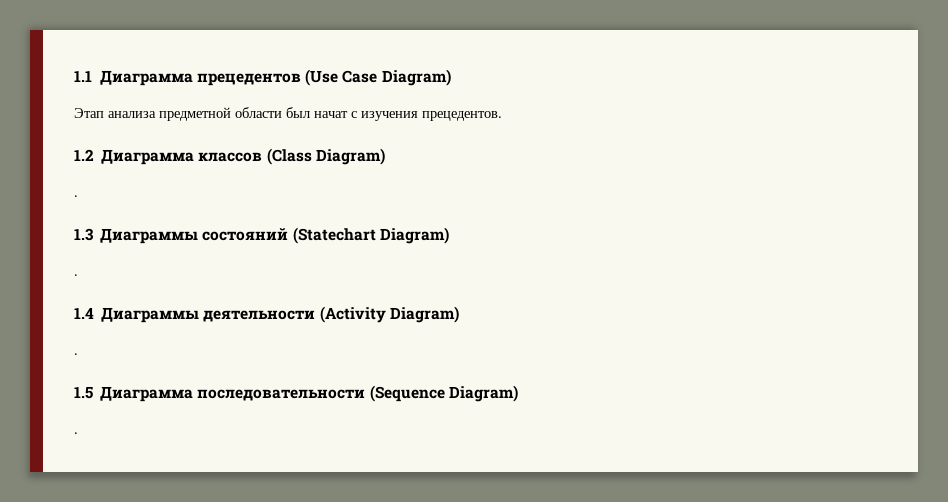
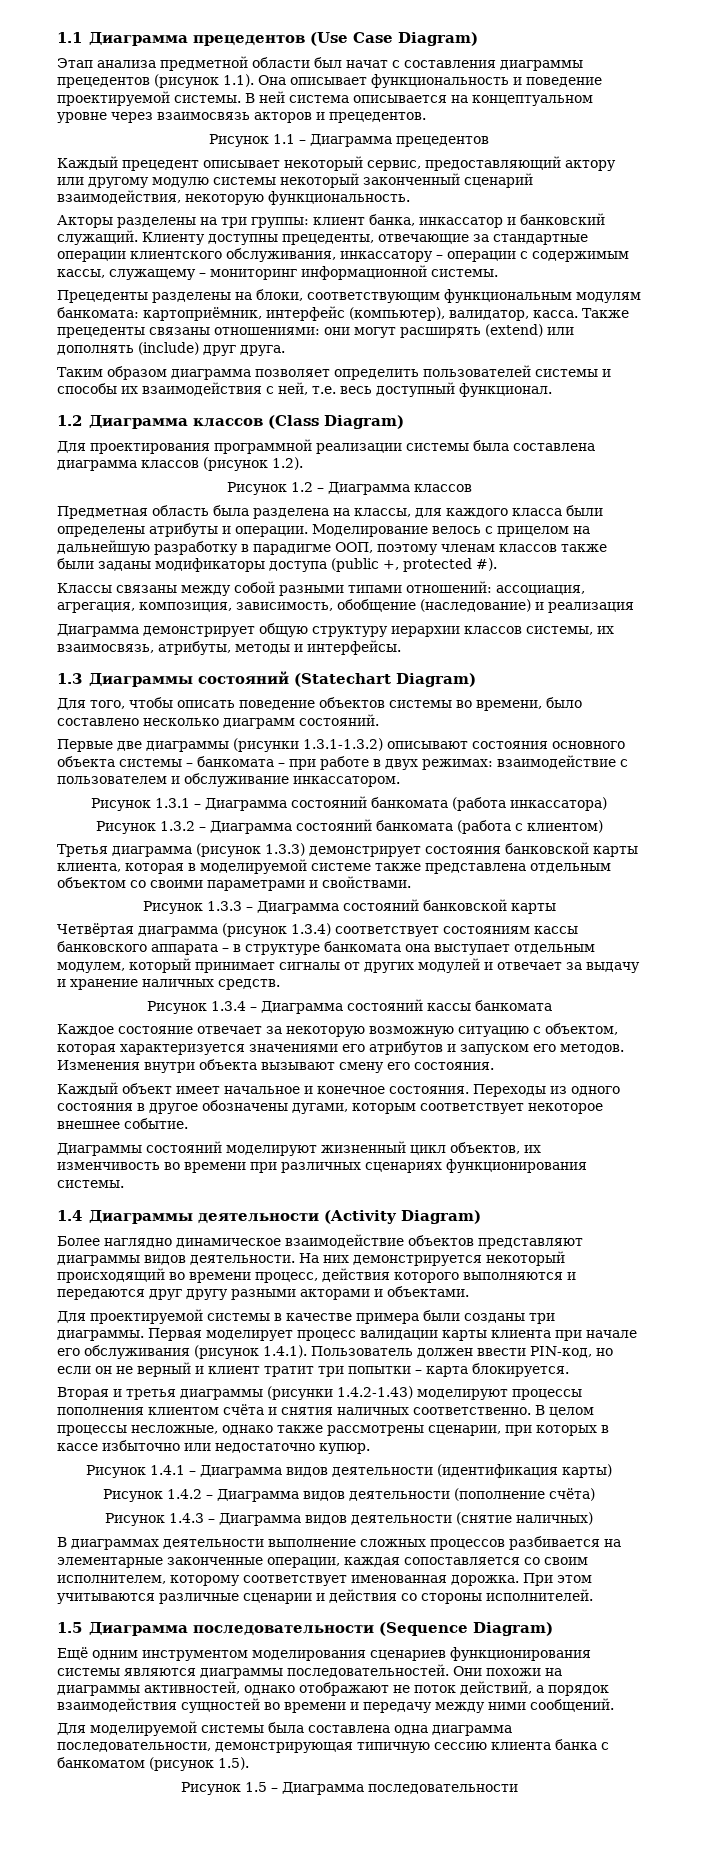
- Этап анализа предметной области был начат с изучения прецедентов.
+ Этап анализа предметной области был начат с составления диаграммы прецедентов (рисунок 1.1). Она описывает функциональность и поведение проектируемой системы. В ней система описывается на концептуальном уровне через взаимосвязь акторов и прецедентов.
+ Рисунок 1.1 – Диаграмма прецедентов
+ Каждый прецедент описывает некоторый сервис, предоставляющий актору или другому модулю системы некоторый законченный сценарий взаимодействия, некоторую функциональность.
+ Акторы разделены на три группы: клиент банка, инкассатор и банковский служащий. Клиенту доступны прецеденты, отвечающие за стандартные операции клиентского обслуживания, инкассатору – операции с содержимым кассы, служащему – мониторинг информационной системы.
+ Прецеденты разделены на блоки, соответствующим функциональным модулям банкомата: картоприёмник, интерфейс (компьютер), валидатор, касса. Также прецеденты связаны отношениями: они могут расширять (extend) или дополнять (include) друг друга.
+ Таким образом диаграмма позволяет определить пользователей системы и способы их взаимодействия с ней, т.е. весь доступный функционал.
  1.2 Диаграмма классов (Class Diagram)
- .
+ Для проектирования программной реализации системы была составлена диаграмма классов (рисунок 1.2).
+ Рисунок 1.2 – Диаграмма классов
+ Предметная область была разделена на классы, для каждого класса были определены атрибуты и операции. Моделирование велось с прицелом на дальнейшую разработку в парадигме ООП, поэтому членам классов также были заданы модификаторы доступа (public +, protected #).
+ Классы связаны между собой разными типами отношений: ассоциация, агрегация, композиция, зависимость, обобщение (наследование) и реализация
+ Диаграмма демонстрирует общую структуру иерархии классов системы, их взаимосвязь, атрибуты, методы и интерфейсы.
  1.3 Диаграммы состояний (Statechart Diagram)
- .
+ Для того, чтобы описать поведение объектов системы во времени, было составлено несколько диаграмм состояний.
+ Первые две диаграммы (рисунки 1.3.1-1.3.2) описывают состояния основного объекта системы – банкомата – при работе в двух режимах: взаимодействие с пользователем и обслуживание инкассатором.
+ Рисунок 1.3.1 – Диаграмма состояний банкомата (работа инкассатора)
+ Рисунок 1.3.2 – Диаграмма состояний банкомата (работа с клиентом)
+ Третья диаграмма (рисунок 1.3.3) демонстрирует состояния банковской карты клиента, которая в моделируемой системе также представлена отдельным объектом со своими параметрами и свойствами.
+ Рисунок 1.3.3 – Диаграмма состояний банковской карты
+ Четвёртая диаграмма (рисунок 1.3.4) соответствует состояниям кассы банковского аппарата – в структуре банкомата она выступает отдельным модулем, который принимает сигналы от других модулей и отвечает за выдачу и хранение наличных средств.
+ Рисунок 1.3.4 – Диаграмма состояний кассы банкомата
+ Каждое состояние отвечает за некоторую возможную ситуацию с объектом, которая характеризуется значениями его атрибутов и запуском его методов. Изменения внутри объекта вызывают смену его состояния.
+ Каждый объект имеет начальное и конечное состояния. Переходы из одного состояния в другое обозначены дугами, которым соответствует некоторое внешнее событие.
+ Диаграммы состояний моделируют жизненный цикл объектов, их изменчивость во времени при различных сценариях функционирования системы.
  1.4 Диаграммы деятельности (Activity Diagram)
- .
+ Более наглядно динамическое взаимодействие объектов представляют диаграммы видов деятельности. На них демонстрируется некоторый происходящий во времени процесс, действия которого выполняются и передаются друг другу разными акторами и объектами.
+ Для проектируемой системы в качестве примера были созданы три диаграммы. Первая моделирует процесс валидации карты клиента при начале его обслуживания (рисунок 1.4.1). Пользователь должен ввести PIN-код, но если он не верный и клиент тратит три попытки – карта блокируется.
+ Вторая и третья диаграммы (рисунки 1.4.2-1.43) моделируют процессы пополнения клиентом счёта и снятия наличных соответственно. В целом процессы несложные, однако также рассмотрены сценарии, при которых в кассе избыточно или недостаточно купюр.
+ Рисунок 1.4.1 – Диаграмма видов деятельности (идентификация карты)
+ Рисунок 1.4.2 – Диаграмма видов деятельности (пополнение счёта)
+ Рисунок 1.4.3 – Диаграмма видов деятельности (снятие наличных)
+ В диаграммах деятельности выполнение сложных процессов разбивается на элементарные законченные операции, каждая сопоставляется со своим исполнителем, которому соответствует именованная дорожка. При этом учитываются различные сценарии и действия со стороны исполнителей.
  1.5 Диаграмма последовательности (Sequence Diagram)
- .
+ Ещё одним инструментом моделирования сценариев функционирования системы являются диаграммы последовательностей. Они похожи на диаграммы активностей, однако отображают не поток действий, а порядок взаимодействия сущностей во времени и передачу между ними сообщений.
+ Для моделируемой системы была составлена одна диаграмма последовательности, демонстрирующая типичную сессию клиента банка с банкоматом (рисунок 1.5).
+ Рисунок 1.5 – Диаграмма последовательности

